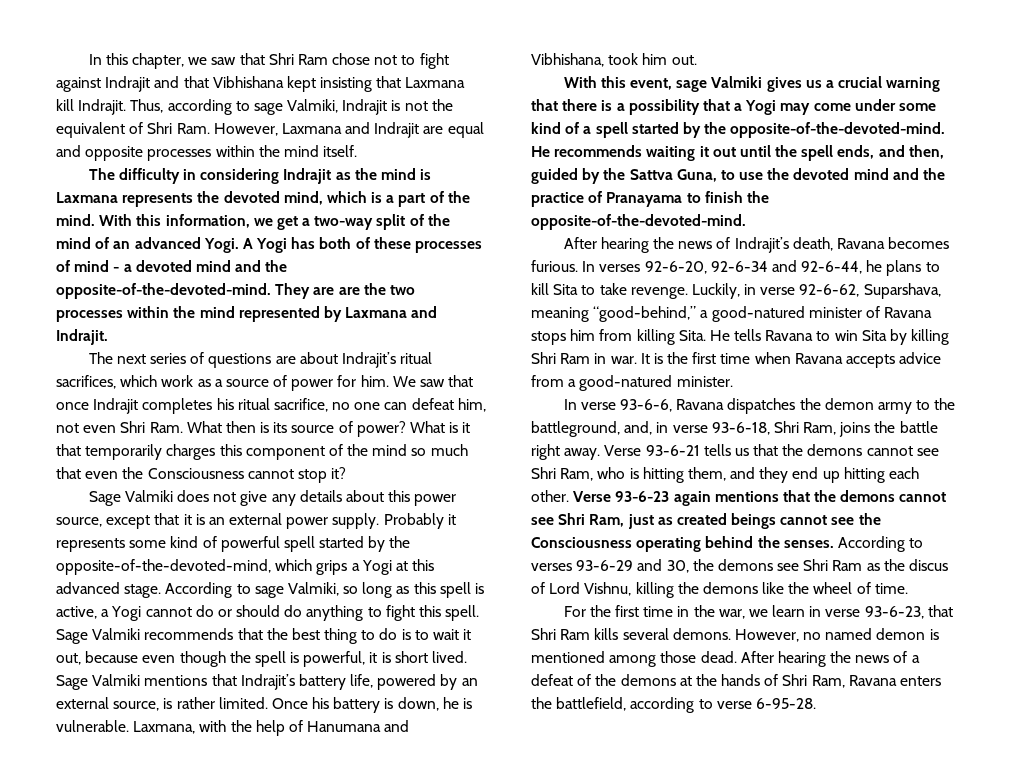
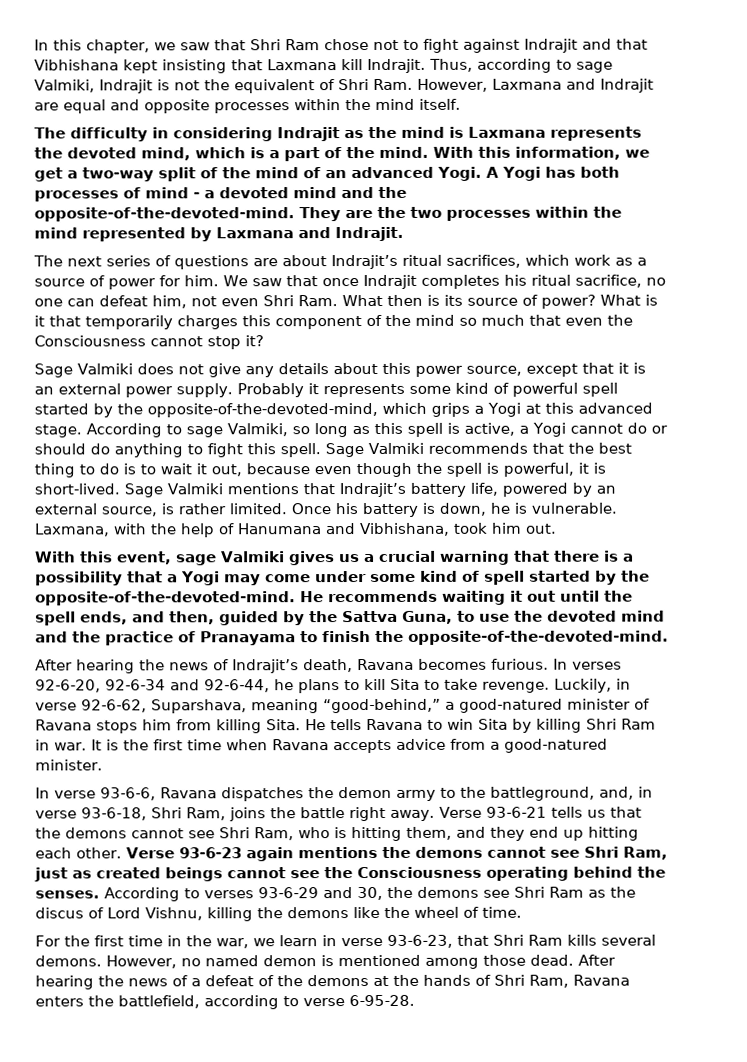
- A Yogi has both of these processes of mind - a devoted mind and the opposite-of-the-devoted-mind.
+ A Yogi has both processes of mind - a devoted mind and the opposite-of-the-devoted-mind.
- They are are the two processes within the mind represented by Laxmana and Indrajit.
+ They are the two processes within the mind represented by Laxmana and Indrajit.
- Sage Valmiki recommends that the best thing to do is to wait it out, because even though the spell is powerful, it is short lived.
+ Sage Valmiki recommends that the best thing to do is to wait it out, because even though the spell is powerful, it is short-lived.
- With this event, sage Valmiki gives us a crucial warning that there is a possibility that a Yogi may come under some kind of a spell started by the opposite-of-the-devoted-mind.
+ With this event, sage Valmiki gives us a crucial warning that there is a possibility that a Yogi may come under some kind of spell started by the opposite-of-the-devoted-mind.
- Verse 93-6-23 again mentions that the demons cannot see Shri Ram, just as created beings cannot see the Consciousness operating behind the senses.
+ Verse 93-6-23 again mentions the demons cannot see Shri Ram, just as created beings cannot see the Consciousness operating behind the senses.

